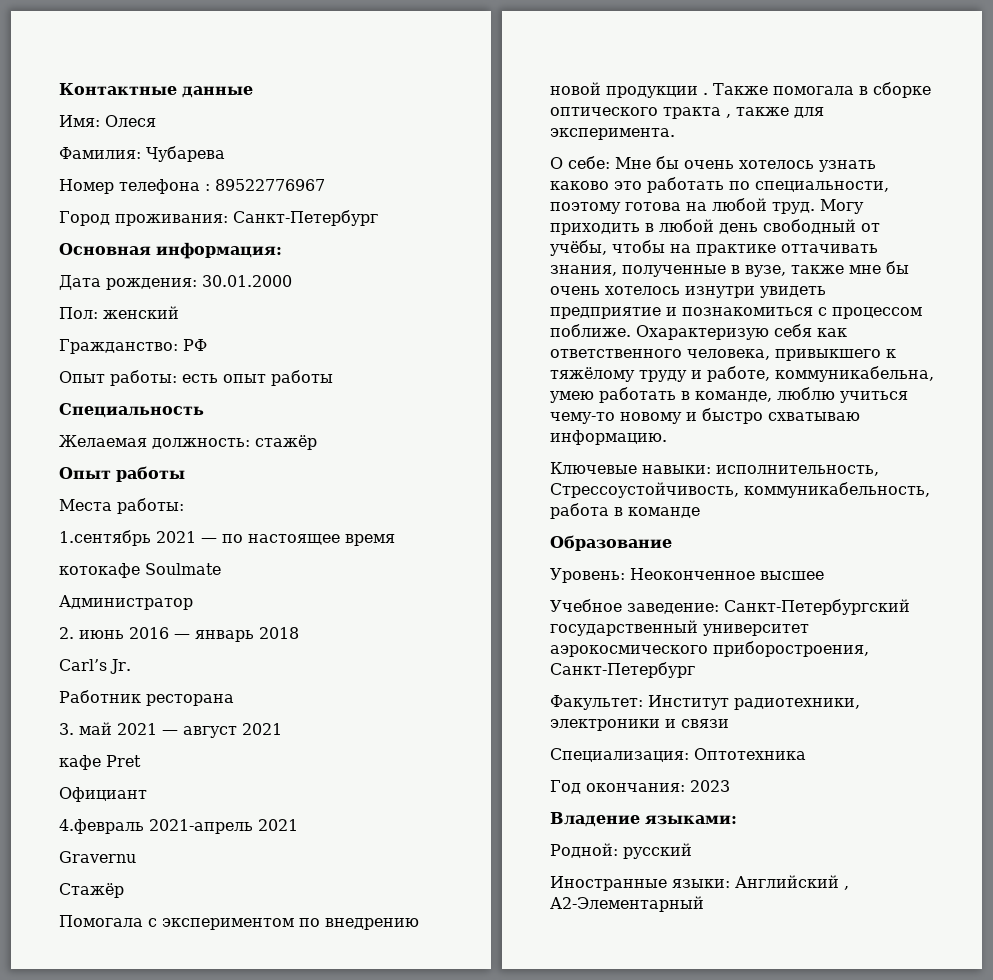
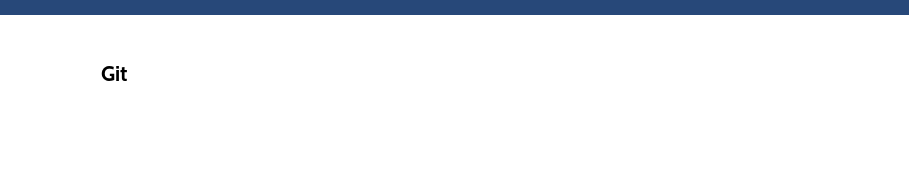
- Контактные данные
- Имя: Олеся
- Фамилия: Чубарева
- Номер телефона : 89522776967
- Город проживания: Санкт-Петербург
- Основная информация:
- Дата рождения: 30.01.2000
- Пол: женский
- Гражданство: РФ
- Опыт работы: есть опыт работы
- Специальность
- Желаемая должность: стажёр
- Опыт работы
- Места работы:
- 1.сентябрь 2021 — по настоящее время
- котокафе Soulmate
- Администратор
- 2. июнь 2016 — январь 2018
- Carl’s Jr.
- Работник ресторана
- 3. май 2021 — август 2021
- кафе Pret
- Официант
- 4.февраль 2021-апрель 2021
- Gravernu
- Стажёр
- Помогала с экспериментом по внедрению новой продукции . Также помогала в сборке оптического тракта , также для эксперимента.
- О себе: Мне бы очень хотелось узнать каково это работать по специальности, поэтому готова на любой труд. Могу приходить в любой день свободный от учёбы, чтобы на практике оттачивать знания, полученные в вузе, также мне бы очень хотелось изнутри увидеть предприятие и познакомиться с процессом поближе. Охарактеризую себя как ответственного человека, привыкшего к тяжёлому труду и работе, коммуникабельна, умею работать в команде, люблю учиться чему-то новому и быстро схватываю информацию.
- Ключевые навыки: исполнительность, Стрессоустойчивость, коммуникабельность, работа в команде
- Образование
- Уровень: Неоконченное высшее
- Учебное заведение: Санкт-Петербургский государственный университет аэрокосмического приборостроения, Санкт-Петербург
- Факультет: Институт радиотехники, электроники и связи
- Специализация: Оптотехника
- Год окончания: 2023
- Владение языками:
- Родной: русский
- Иностранные языки: Английский , А2-Элементарный
+ Git

